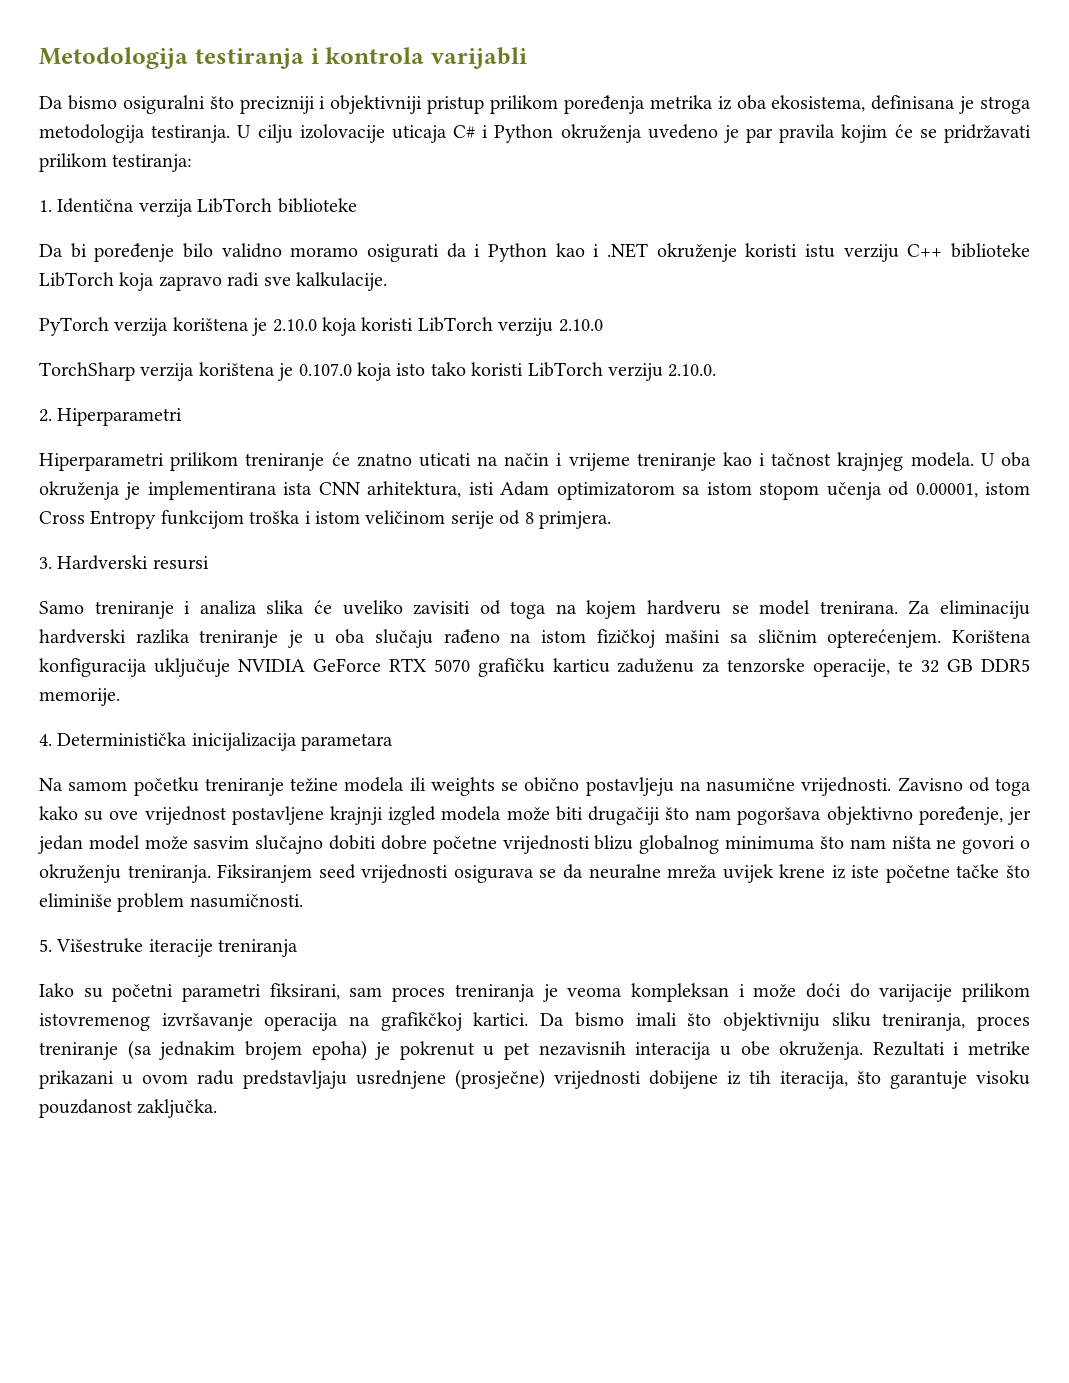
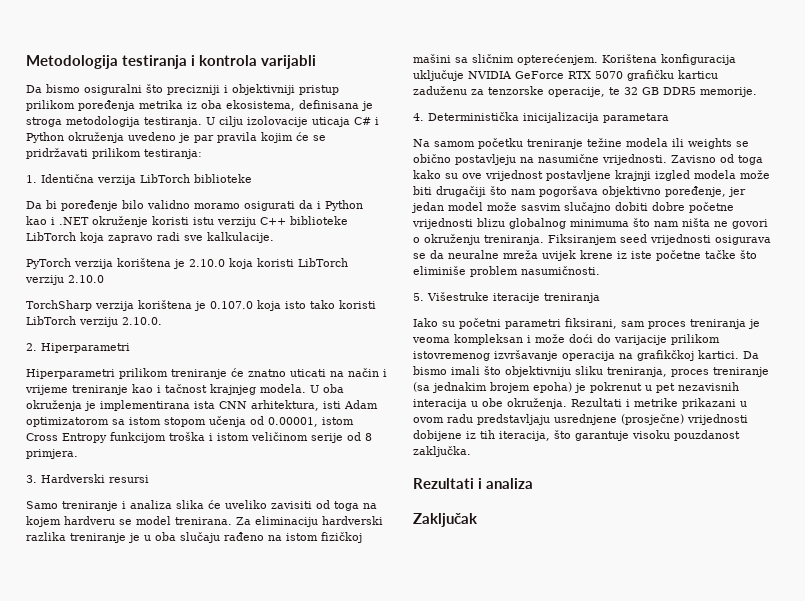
+ Rezultati i analiza
+ Zaključak

